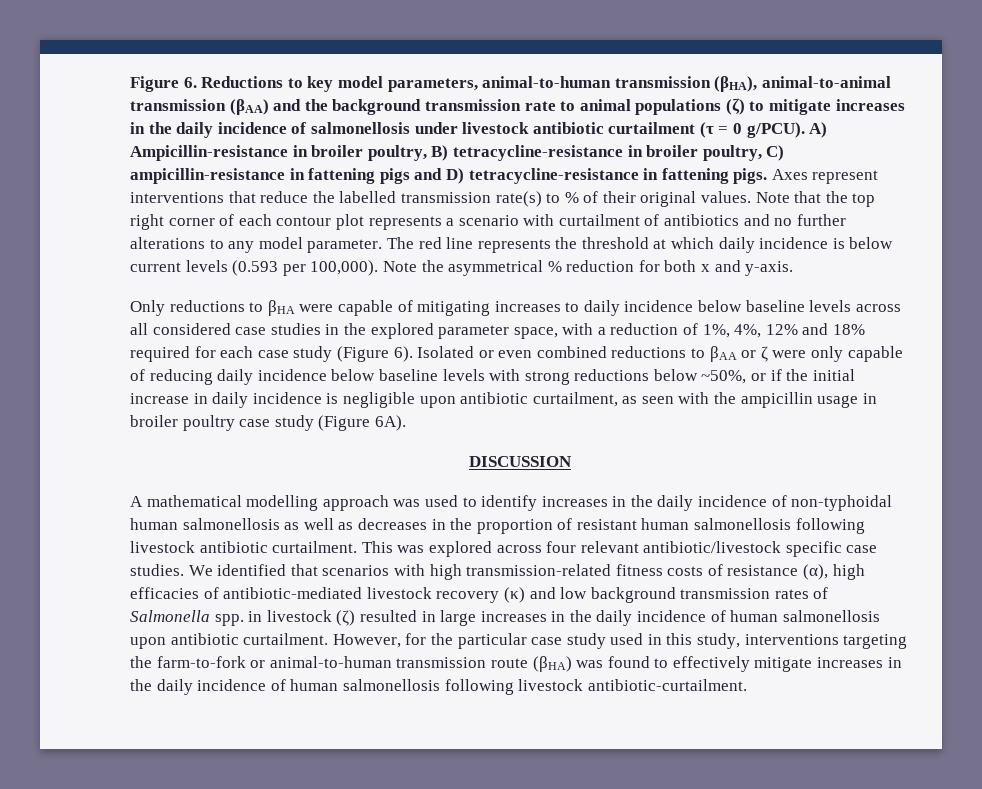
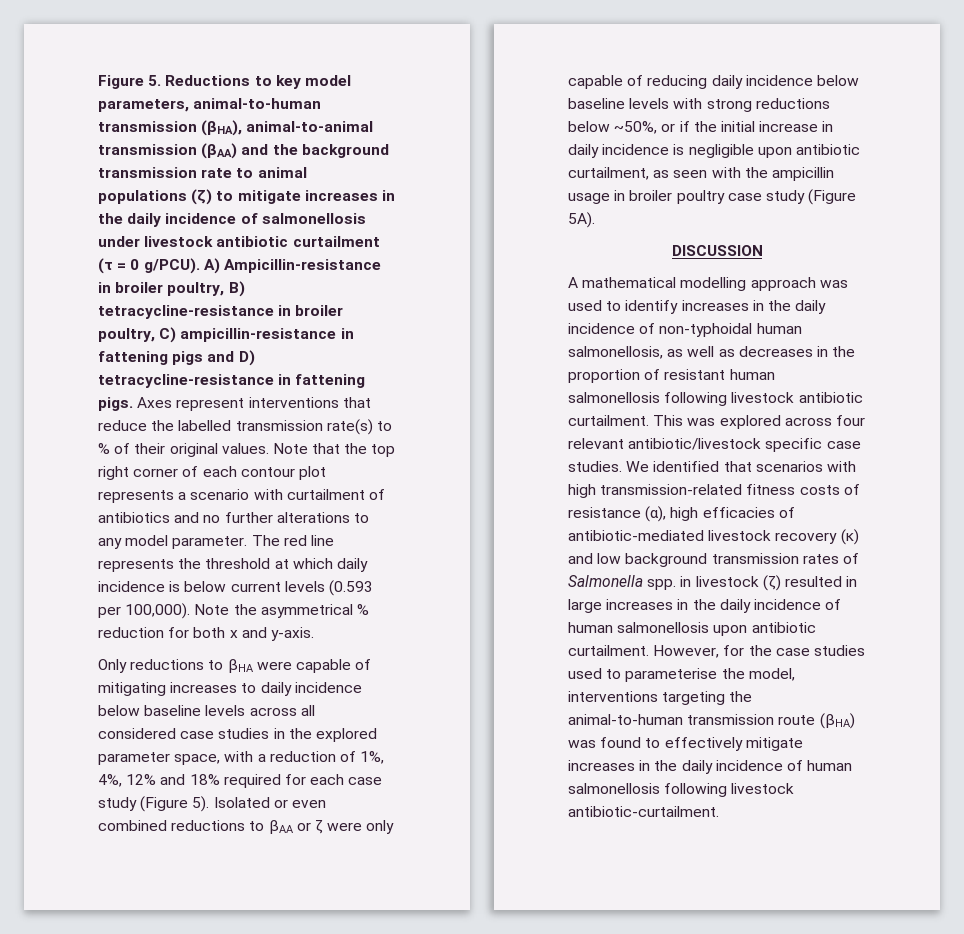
- Figure 6. Reductions to key model parameters, animal-to-human transmission (βHA), animal-to-animal transmission (βAA) and the background transmission rate to animal populations (ζ) to mitigate increases in the daily incidence of salmonellosis under livestock antibiotic curtailment (τ = 0 g/PCU).
+ Figure 5. Reductions to key model parameters, animal-to-human transmission (βHA), animal-to-animal transmission (βAA) and the background transmission rate to animal populations (ζ) to mitigate increases in the daily incidence of salmonellosis under livestock antibiotic curtailment (τ = 0 g/PCU).
- Only reductions to βHA were capable of mitigating increases to daily incidence below baseline levels across all considered case studies in the explored parameter space, with a reduction of 1%, 4%, 12% and 18% required for each case study (Figure 6).
+ Only reductions to βHA were capable of mitigating increases to daily incidence below baseline levels across all considered case studies in the explored parameter space, with a reduction of 1%, 4%, 12% and 18% required for each case study (Figure 5).
- Isolated or even combined reductions to βAA or ζ were only capable of reducing daily incidence below baseline levels with strong reductions below ~50%, or if the initial increase in daily incidence is negligible upon antibiotic curtailment, as seen with the ampicillin usage in broiler poultry case study (Figure 6A).
+ Isolated or even combined reductions to βAA or ζ were only capable of reducing daily incidence below baseline levels with strong reductions below ~50%, or if the initial increase in daily incidence is negligible upon antibiotic curtailment, as seen with the ampicillin usage in broiler poultry case study (Figure 5A).
- A mathematical modelling approach was used to identify increases in the daily incidence of non-typhoidal human salmonellosis as well as decreases in the proportion of resistant human salmonellosis following livestock antibiotic curtailment.
+ A mathematical modelling approach was used to identify increases in the daily incidence of non-typhoidal human salmonellosis, as well as decreases in the proportion of resistant human salmonellosis following livestock antibiotic curtailment.
- However, for the particular case study used in this study, interventions targeting the farm-to-fork or animal-to-human transmission route (βHA) was found to effectively mitigate increases in the daily incidence of human salmonellosis following livestock antibiotic-curtailment.
+ However, for the case studies used to parameterise the model, interventions targeting the animal-to-human transmission route (βHA) was found to effectively mitigate increases in the daily incidence of human salmonellosis following livestock antibiotic-curtailment.

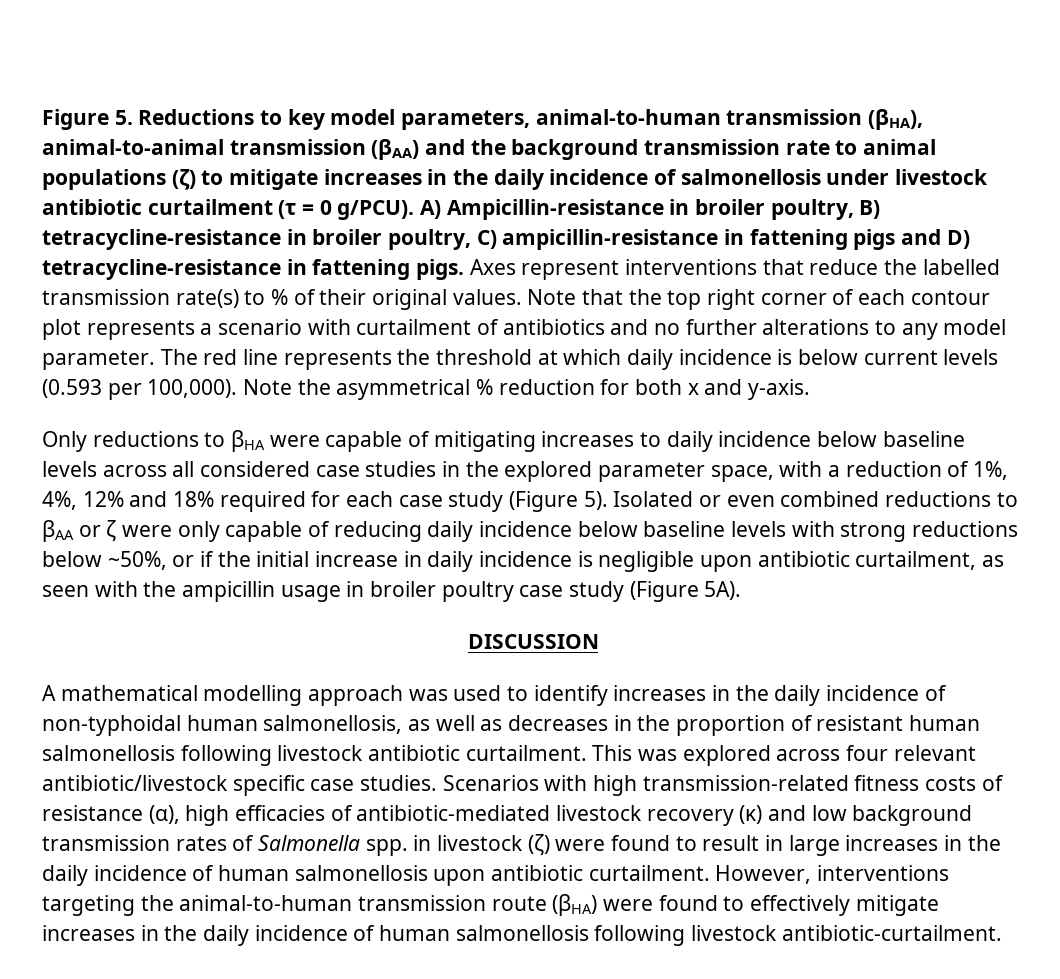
- We identified that scenarios with high transmission-related fitness costs of resistance (α), high efficacies of antibiotic-mediated livestock recovery (κ) and low background transmission rates of Salmonella spp. in livestock (ζ) resulted in large increases in the daily incidence of human salmonellosis upon antibiotic curtailment.
+ Scenarios with high transmission-related fitness costs of resistance (α), high efficacies of antibiotic-mediated livestock recovery (κ) and low background transmission rates of Salmonella spp. in livestock (ζ) were found to result in large increases in the daily incidence of human salmonellosis upon antibiotic curtailment.
- However, for the case studies used to parameterise the model, interventions targeting the animal-to-human transmission route (βHA) was found to effectively mitigate increases in the daily incidence of human salmonellosis following livestock antibiotic-curtailment.
+ However, interventions targeting the animal-to-human transmission route (βHA) were found to effectively mitigate increases in the daily incidence of human salmonellosis following livestock antibiotic-curtailment.

